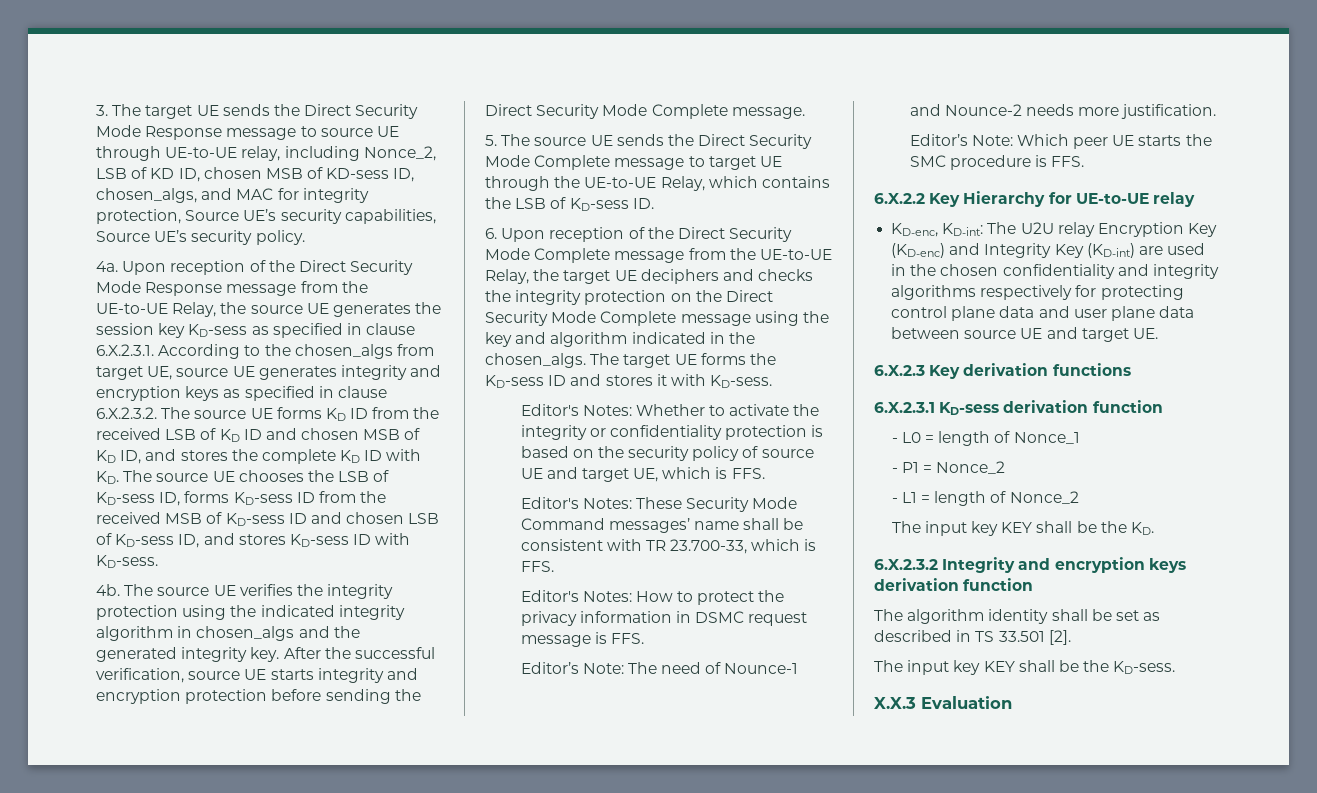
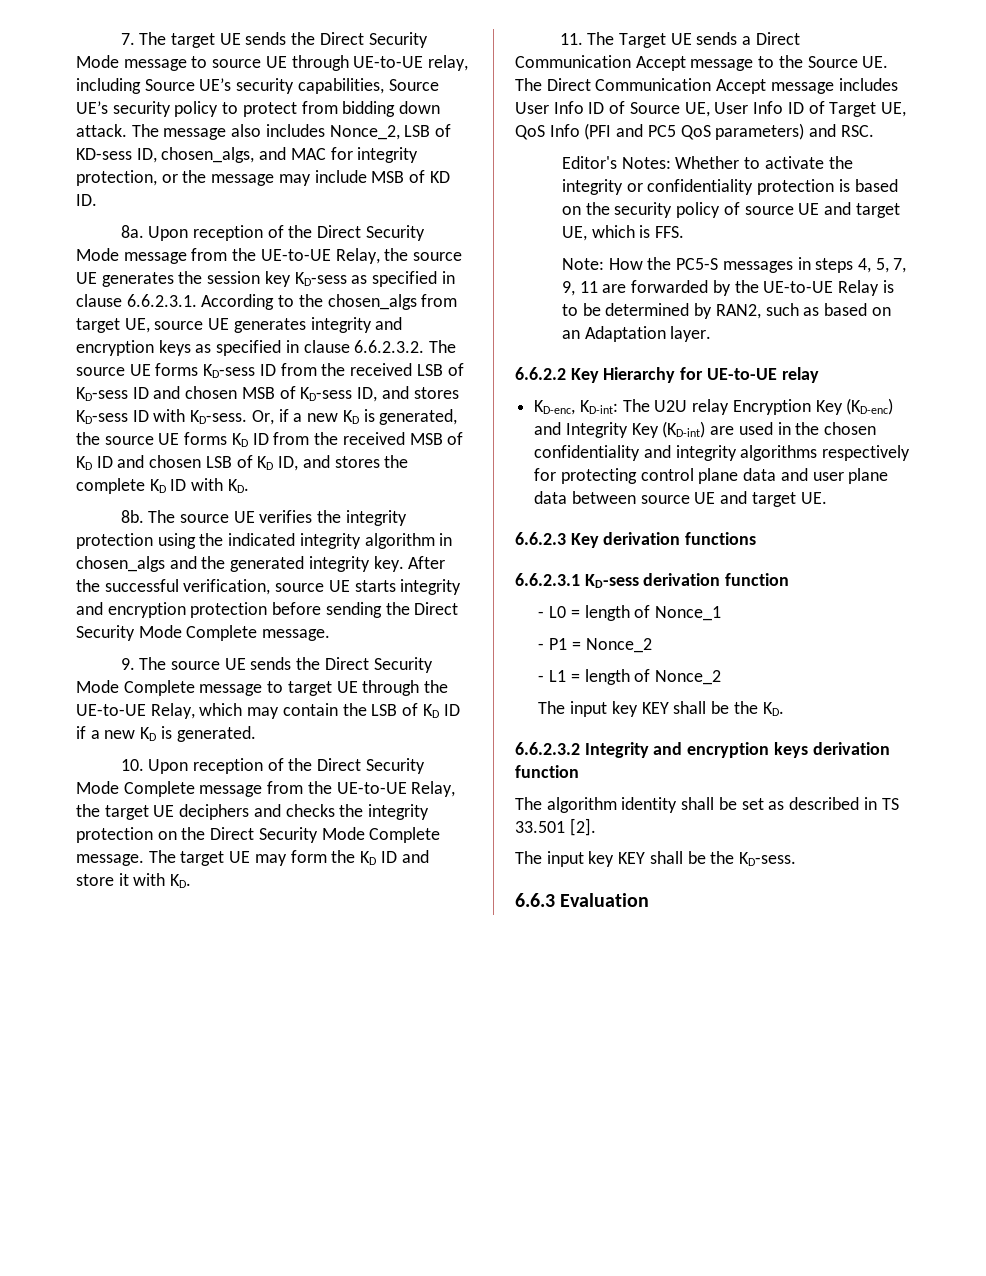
- 3. The target UE sends the Direct Security Mode Response message to source UE through UE-to-UE relay, including Nonce_2, LSB of KD ID, chosen MSB of KD-sess ID, chosen_algs, and MAC for integrity protection, Source UE’s security capabilities, Source UE’s security policy.
- 4a. Upon reception of the Direct Security Mode Response message from the UE-to-UE Relay, the source UE generates the session key KD-sess as specified in clause 6.X.2.3.1. According to the chosen_algs from target UE, source UE generates integrity and encryption keys as specified in clause 6.X.2.3.2. The source UE forms KD ID from the received LSB of KD ID and chosen MSB of KD ID, and stores the complete KD ID with KD. The source UE chooses the LSB of KD-sess ID, forms KD-sess ID from the received MSB of KD-sess ID and chosen LSB of KD-sess ID, and stores KD-sess ID with KD-sess.
- 4b.
+ 7. The target UE sends the Direct Security Mode message to source UE through UE-to-UE relay, including Source UE’s security capabilities, Source UE’s security policy to protect from bidding down attack. The message also includes Nonce_2, LSB of KD-sess ID, chosen_algs, and MAC for integrity protection, or the message may include MSB of KD ID.
+ 8a. Upon reception of the Direct Security Mode message from the UE-to-UE Relay, the source UE generates the session key KD-sess as specified in clause 6.6.2.3.1. According to the chosen_algs from target UE, source UE generates integrity and encryption keys as specified in clause 6.6.2.3.2. The source UE forms KD-sess ID from the received LSB of KD-sess ID and chosen MSB of KD-sess ID, and stores KD-sess ID with KD-sess. Or, if a new KD is generated, the source UE forms KD ID from the received MSB of KD ID and chosen LSB of KD ID, and stores the complete KD ID with KD.
+ 8b.
- 5. The source UE sends the Direct Security Mode Complete message to target UE through the UE-to-UE Relay, which contains the LSB of KD-sess ID.
- 6. Upon reception of the Direct Security Mode Complete message from the UE-to-UE Relay, the target UE deciphers and checks the integrity protection on the Direct Security Mode Complete message using the key and algorithm indicated in the chosen_algs. The target UE forms the KD-sess ID and stores it with KD-sess.
+ 9. The source UE sends the Direct Security Mode Complete message to target UE through the UE-to-UE Relay, which may contain the LSB of KD ID if a new KD is generated.
+ 10. Upon reception of the Direct Security Mode Complete message from the UE-to-UE Relay, the target UE deciphers and checks the integrity protection on the Direct Security Mode Complete message. The target UE may form the KD ID and store it with KD.
+ 11. The Target UE sends a Direct Communication Accept message to the Source UE. The Direct Communication Accept message includes User Info ID of Source UE, User Info ID of Target UE, QoS Info (PFI and PC5 QoS parameters) and RSC.
- Editor's Notes: These Security Mode Command messages’ name shall be consistent with TR 23.700-33, which is FFS.
- Editor's Notes: How to protect the privacy information in DSMC request message is FFS.
- Editor’s Note: The need of Nounce-1 and Nounce-2 needs more justification.
- Editor’s Note: Which peer UE starts the SMC procedure is FFS.
- 6.X.2.2 Key Hierarchy for UE-to-UE relay
+ Note: How the PC5-S messages in steps 4, 5, 7, 9, 11 are forwarded by the UE-to-UE Relay is to be determined by RAN2, such as based on an Adaptation layer.
+ 6.6.2.2 Key Hierarchy for UE-to-UE relay
- 6.X.2.3 Key derivation functions
+ 6.6.2.3 Key derivation functions
- 6.X.2.3.1 KD-sess derivation function
+ 6.6.2.3.1 KD-sess derivation function
- 6.X.2.3.2 Integrity and encryption keys derivation function
+ 6.6.2.3.2 Integrity and encryption keys derivation function
- X.X.3 Evaluation
+ 6.6.3 Evaluation

